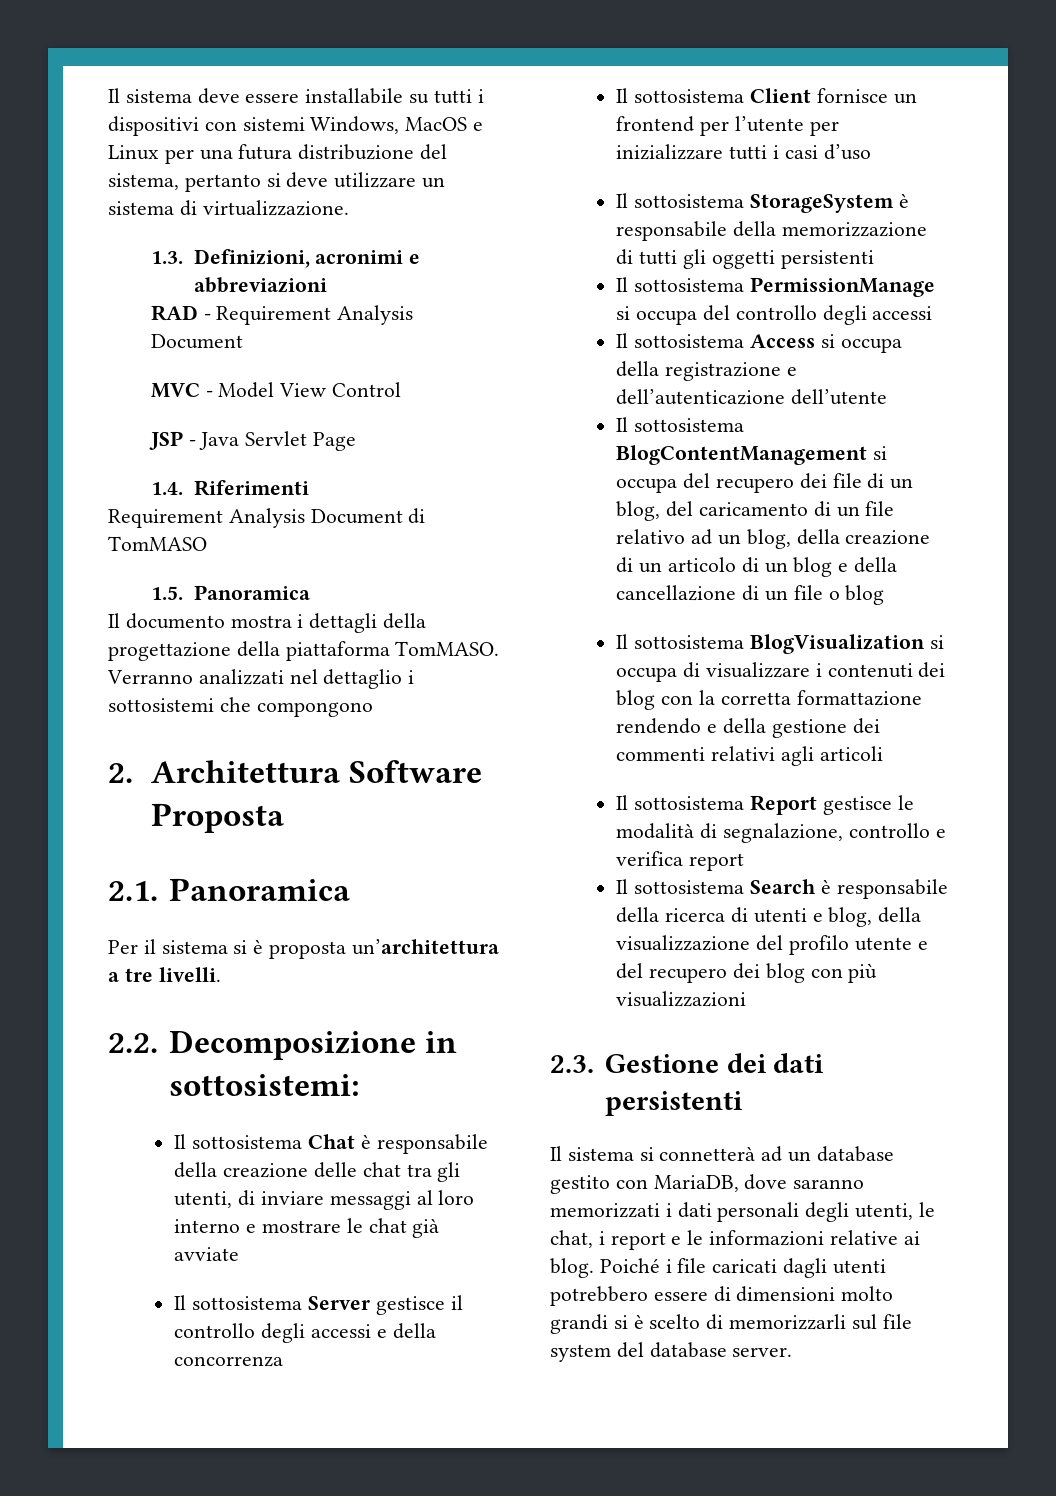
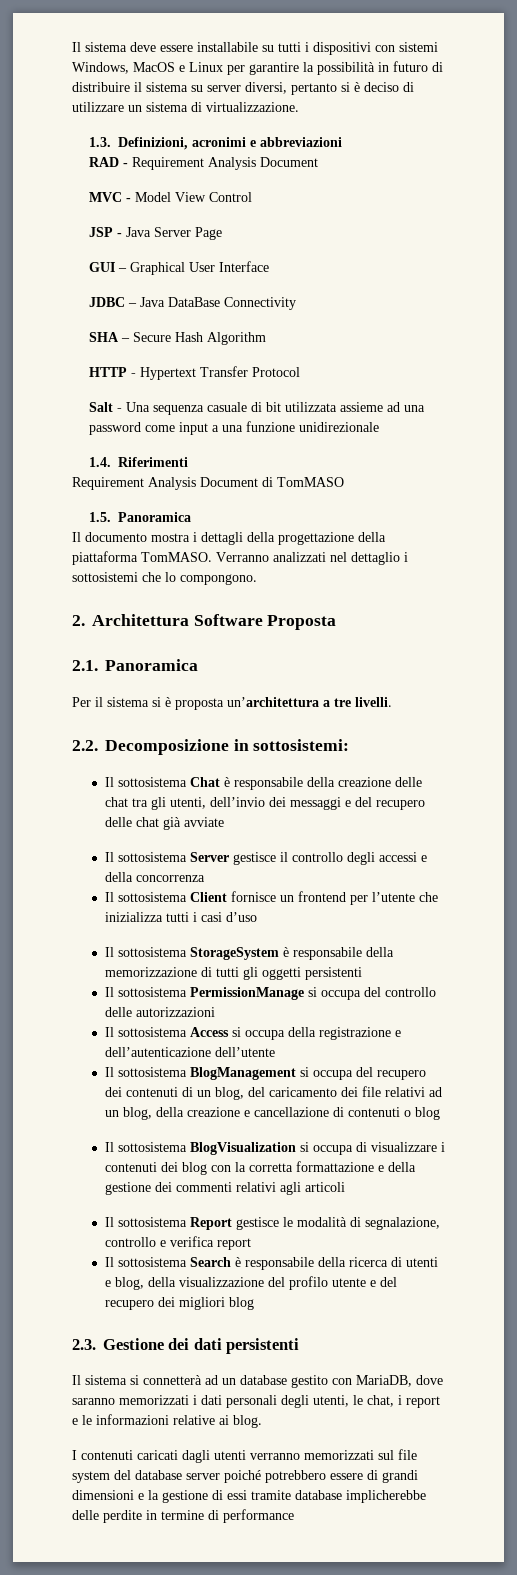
- Il sistema deve essere installabile su tutti i dispositivi con sistemi Windows, MacOS e Linux per una futura distribuzione del sistema, pertanto si deve utilizzare un sistema di virtualizzazione.
+ Il sistema deve essere installabile su tutti i dispositivi con sistemi Windows, MacOS e Linux per garantire la possibilità in futuro di distribuire il sistema su server diversi, pertanto si è deciso di utilizzare un sistema di virtualizzazione.
- JSP - Java Servlet Page
+ JSP - Java Server Page
+ GUI – Graphical User Interface
+ JDBC – Java DataBase Connectivity
+ SHA – Secure Hash Algorithm
+ HTTP - Hypertext Transfer Protocol
+ Salt - Una sequenza casuale di bit utilizzata assieme ad una password come input a una funzione unidirezionale
- Verranno analizzati nel dettaglio i sottosistemi che compongono
+ Verranno analizzati nel dettaglio i sottosistemi che lo compongono.
- Il sottosistema Chat è responsabile della creazione delle chat tra gli utenti, di inviare messaggi al loro interno e mostrare le chat già avviate
+ Il sottosistema Chat è responsabile della creazione delle chat tra gli utenti, dell’invio dei messaggi e del recupero delle chat già avviate
- Il sottosistema Client fornisce un frontend per l’utente per inizializzare tutti i casi d’uso
+ Il sottosistema Client fornisce un frontend per l’utente che inizializza tutti i casi d’uso
- Il sottosistema PermissionManage si occupa del controllo degli accessi
+ Il sottosistema PermissionManage si occupa del controllo delle autorizzazioni
- Il sottosistema BlogContentManagement si occupa del recupero dei file di un blog, del caricamento di un file relativo ad un blog, della creazione di un articolo di un blog e della cancellazione di un file o blog
+ Il sottosistema BlogManagement si occupa del recupero dei contenuti di un blog, del caricamento dei file relativi ad un blog, della creazione e cancellazione di contenuti o blog
- Il sottosistema BlogVisualization si occupa di visualizzare i contenuti dei blog con la corretta formattazione rendendo e della gestione dei commenti relativi agli articoli
+ Il sottosistema BlogVisualization si occupa di visualizzare i contenuti dei blog con la corretta formattazione e della gestione dei commenti relativi agli articoli
- Il sottosistema Search è responsabile della ricerca di utenti e blog, della visualizzazione del profilo utente e del recupero dei blog con più visualizzazioni
+ Il sottosistema Search è responsabile della ricerca di utenti e blog, della visualizzazione del profilo utente e del recupero dei migliori blog
- Il sistema si connetterà ad un database gestito con MariaDB, dove saranno memorizzati i dati personali degli utenti, le chat, i report e le informazioni relative ai blog. Poiché i file caricati dagli utenti potrebbero essere di dimensioni molto grandi si è scelto di memorizzarli sul file system del database server.
+ Il sistema si connetterà ad un database gestito con MariaDB, dove saranno memorizzati i dati personali degli utenti, le chat, i report e le informazioni relative ai blog.
+ I contenuti caricati dagli utenti verranno memorizzati sul file system del database server poiché potrebbero essere di grandi dimensioni e la gestione di essi tramite database implicherebbe delle perdite in termine di performance

